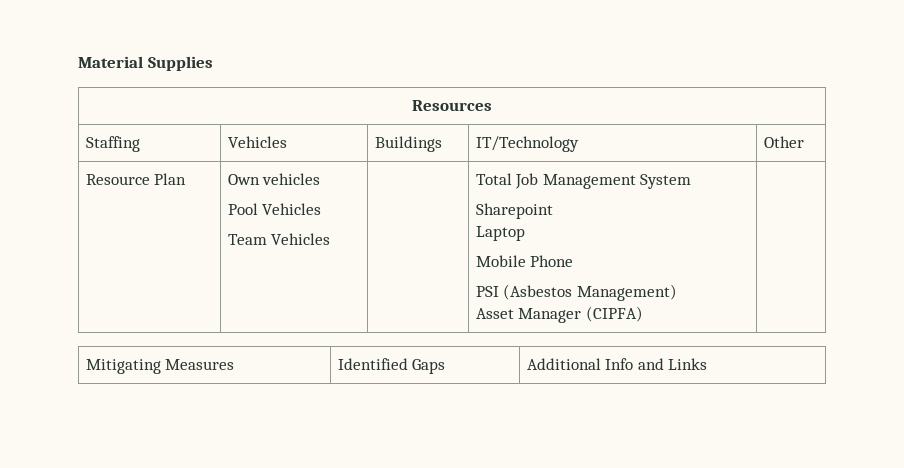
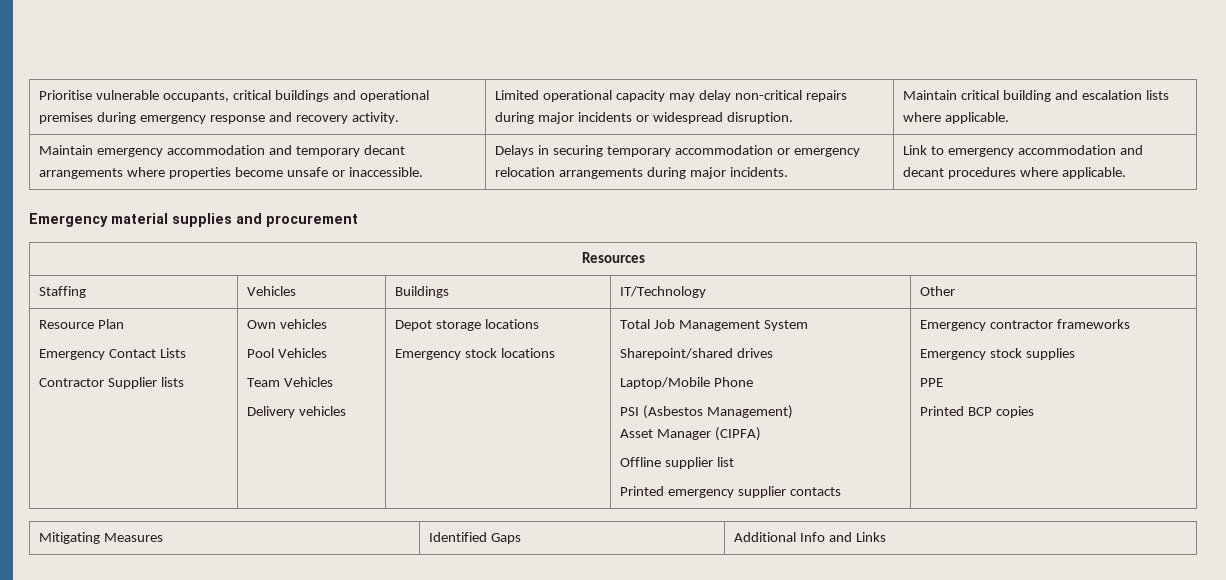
- Material Supplies
+ Prioritise vulnerable occupants, critical buildings and operational premises during emergency response and recovery activity. | Limited operational capacity may delay non-critical repairs during major incidents or widespread disruption. | Maintain critical building and escalation lists where applicable.
+ Maintain emergency accommodation and temporary decant arrangements where properties become unsafe or inaccessible. | Delays in securing temporary accommodation or emergency relocation arrangements during major incidents. | Link to emergency accommodation and decant procedures where applicable.
+ Emergency material supplies and procurement
+ Emergency Contact Lists
+ Contractor Supplier lists
+ Delivery vehicles | Depot storage locations
+ Emergency stock locations
- Sharepoint
- Laptop
- Mobile Phone
+ Sharepoint/shared drives
+ Laptop/Mobile Phone
+ Offline supplier list
+ Printed emergency supplier contacts | Emergency contractor frameworks
+ Emergency stock supplies
+ PPE
+ Printed BCP copies

